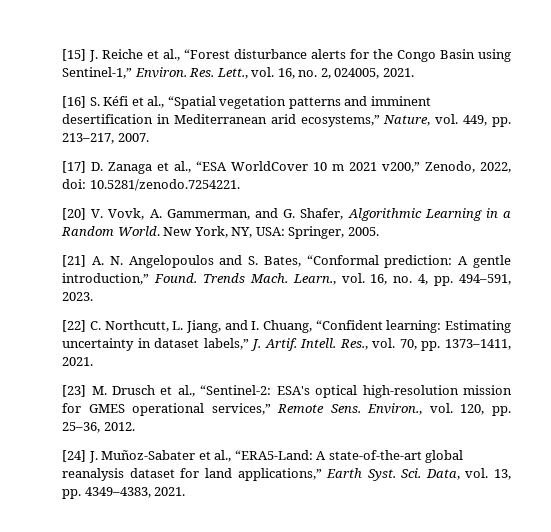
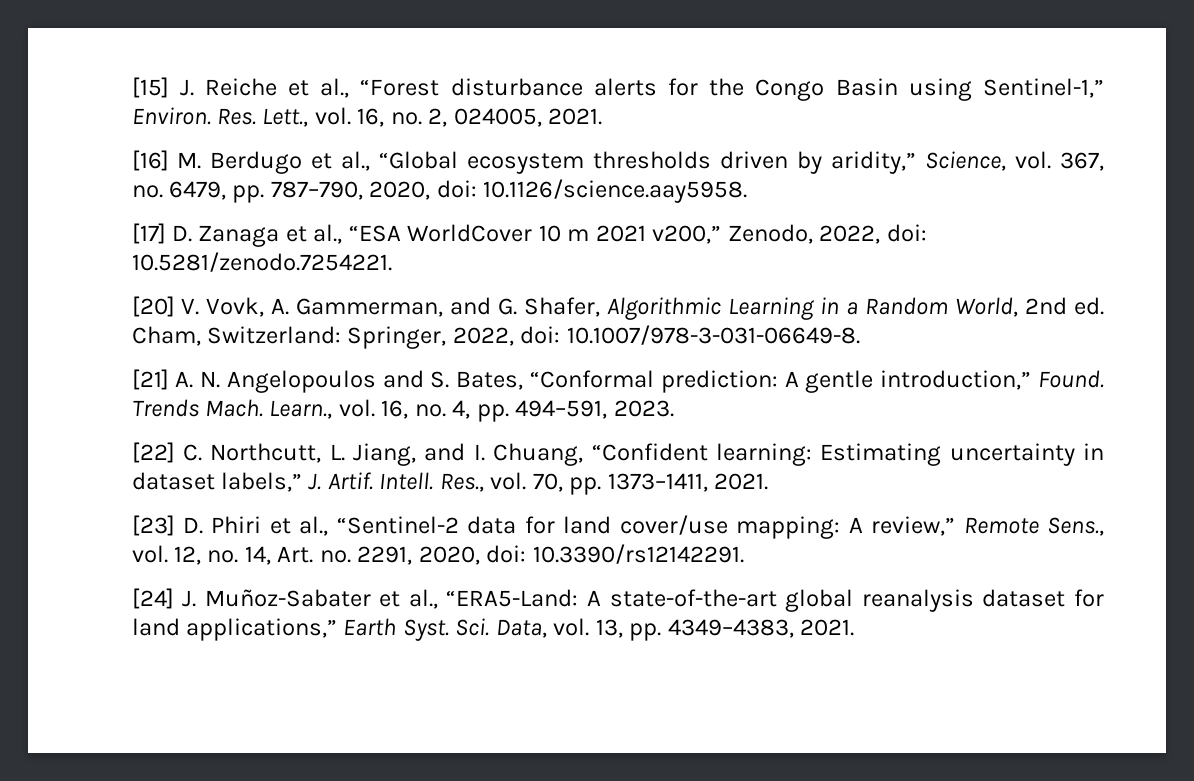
- [16] S. Kéfi et al., “Spatial vegetation patterns and imminent desertification in Mediterranean arid ecosystems,” Nature, vol. 449, pp. 213–217, 2007.
+ [16] M. Berdugo et al., “Global ecosystem thresholds driven by aridity,” Science, vol. 367, no. 6479, pp. 787–790, 2020, doi: 10.1126/science.aay5958.
- [20] V. Vovk, A. Gammerman, and G. Shafer, Algorithmic Learning in a Random World. New York, NY, USA: Springer, 2005.
+ [20] V. Vovk, A. Gammerman, and G. Shafer, Algorithmic Learning in a Random World, 2nd ed. Cham, Switzerland: Springer, 2022, doi: 10.1007/978-3-031-06649-8.
- [23] M. Drusch et al., “Sentinel-2: ESA's optical high-resolution mission for GMES operational services,” Remote Sens. Environ., vol. 120, pp. 25–36, 2012.
+ [23] D. Phiri et al., “Sentinel-2 data for land cover/use mapping: A review,” Remote Sens., vol. 12, no. 14, Art. no. 2291, 2020, doi: 10.3390/rs12142291.

